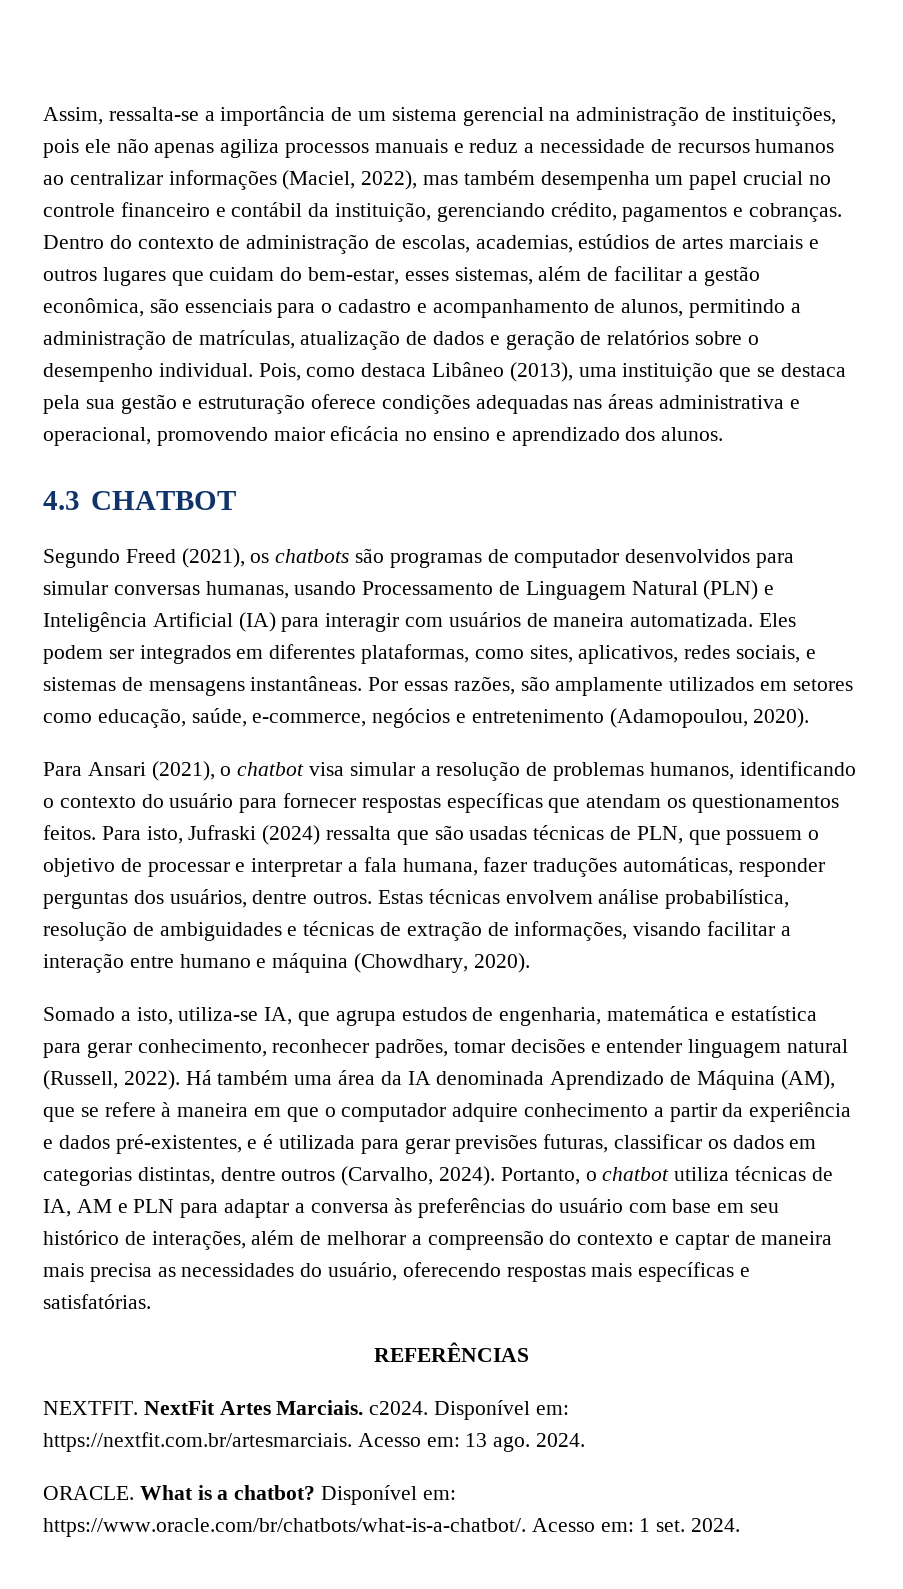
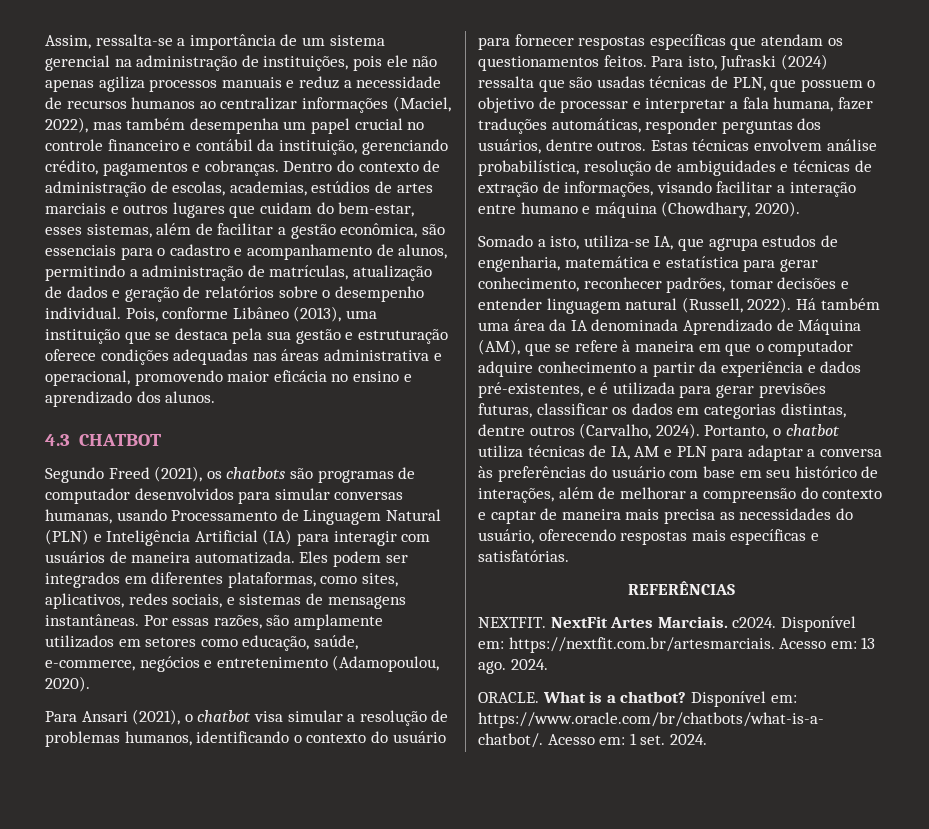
- Pois, como destaca Libâneo (2013), uma instituição que se destaca pela sua gestão e estruturação oferece condições adequadas nas áreas administrativa e operacional, promovendo maior eficácia no ensino e aprendizado dos alunos.
+ Pois, conforme Libâneo (2013), uma instituição que se destaca pela sua gestão e estruturação oferece condições adequadas nas áreas administrativa e operacional, promovendo maior eficácia no ensino e aprendizado dos alunos.

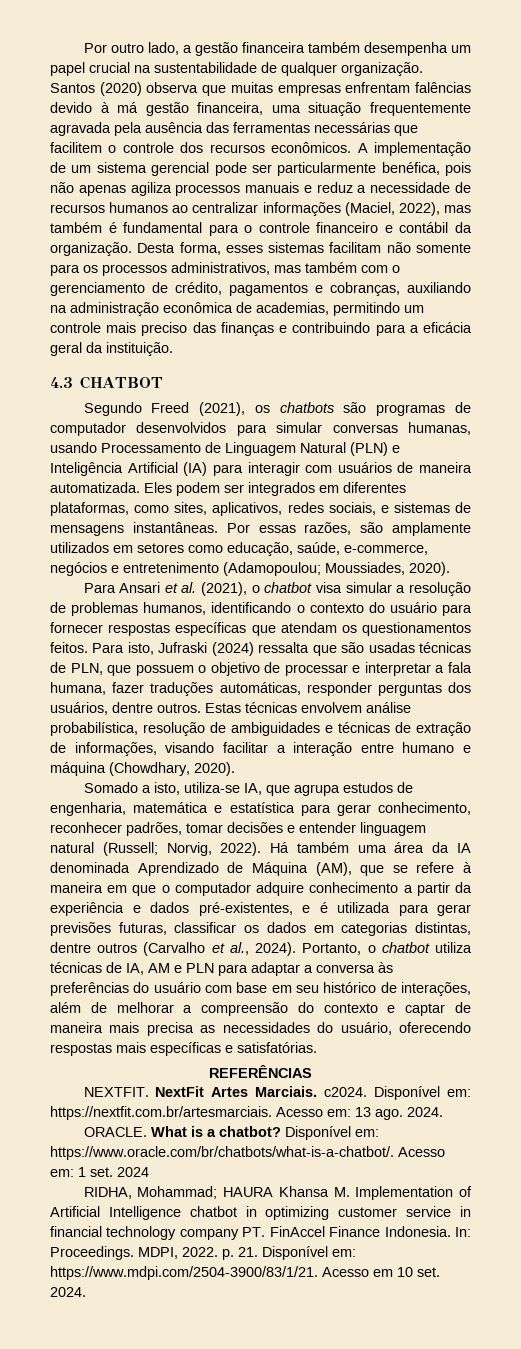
- Assim, ressalta-se a importância de um sistema gerencial na administração de instituições, pois ele não apenas agiliza processos manuais e reduz a necessidade de recursos humanos ao centralizar informações (Maciel, 2022), mas também desempenha um papel crucial no controle financeiro e contábil da instituição, gerenciando crédito, pagamentos e cobranças. Dentro do contexto de administração de escolas, academias, estúdios de artes marciais e outros lugares que cuidam do bem-estar, esses sistemas, além de facilitar a gestão econômica, são essenciais para o cadastro e acompanhamento de alunos, permitindo a administração de matrículas, atualização de dados e geração de relatórios sobre o desempenho individual. Pois, conforme Libâneo (2013), uma instituição que se destaca pela sua gestão e estruturação oferece condições adequadas nas áreas administrativa e operacional, promovendo maior eficácia no ensino e aprendizado dos alunos.
+ Por outro lado, a gestão financeira também desempenha um papel crucial na sustentabilidade de qualquer organização. Santos (2020) observa que muitas empresas enfrentam falências devido à má gestão financeira, uma situação frequentemente agravada pela ausência das ferramentas necessárias que facilitem o controle dos recursos econômicos. A implementação de um sistema gerencial pode ser particularmente benéfica, pois não apenas agiliza processos manuais e reduz a necessidade de recursos humanos ao centralizar informações (Maciel, 2022), mas também é fundamental para o controle financeiro e contábil da organização. Desta forma, esses sistemas facilitam não somente para os processos administrativos, mas também com o gerenciamento de crédito, pagamentos e cobranças, auxiliando na administração econômica de academias, permitindo um controle mais preciso das finanças e contribuindo para a eficácia geral da instituição.
- Por essas razões, são amplamente utilizados em setores como educação, saúde, e-commerce, negócios e entretenimento (Adamopoulou, 2020).
+ Por essas razões, são amplamente utilizados em setores como educação, saúde, e-commerce, negócios e entretenimento (Adamopoulou; Moussiades, 2020).
- Para Ansari (2021), o chatbot visa simular a resolução de problemas humanos, identificando o contexto do usuário para fornecer respostas específicas que atendam os questionamentos feitos.
+ Para Ansari et al. (2021), o chatbot visa simular a resolução de problemas humanos, identificando o contexto do usuário para fornecer respostas específicas que atendam os questionamentos feitos.
- Somado a isto, utiliza-se IA, que agrupa estudos de engenharia, matemática e estatística para gerar conhecimento, reconhecer padrões, tomar decisões e entender linguagem natural (Russell, 2022).
+ Somado a isto, utiliza-se IA, que agrupa estudos de engenharia, matemática e estatística para gerar conhecimento, reconhecer padrões, tomar decisões e entender linguagem natural (Russell; Norvig, 2022).
- Há também uma área da IA denominada Aprendizado de Máquina (AM), que se refere à maneira em que o computador adquire conhecimento a partir da experiência e dados pré-existentes, e é utilizada para gerar previsões futuras, classificar os dados em categorias distintas, dentre outros (Carvalho, 2024).
+ Há também uma área da IA denominada Aprendizado de Máquina (AM), que se refere à maneira em que o computador adquire conhecimento a partir da experiência e dados pré-existentes, e é utilizada para gerar previsões futuras, classificar os dados em categorias distintas, dentre outros (Carvalho et al., 2024).
+ 2024
+ RIDHA, Mohammad; HAURA Khansa M. Implementation of Artificial Intelligence chatbot in optimizing customer service in financial technology company PT. FinAccel Finance Indonesia. In: Proceedings. MDPI, 2022. p. 21. Disponível em: https://www.mdpi.com/2504-3900/83/1/21. Acesso em 10 set.

